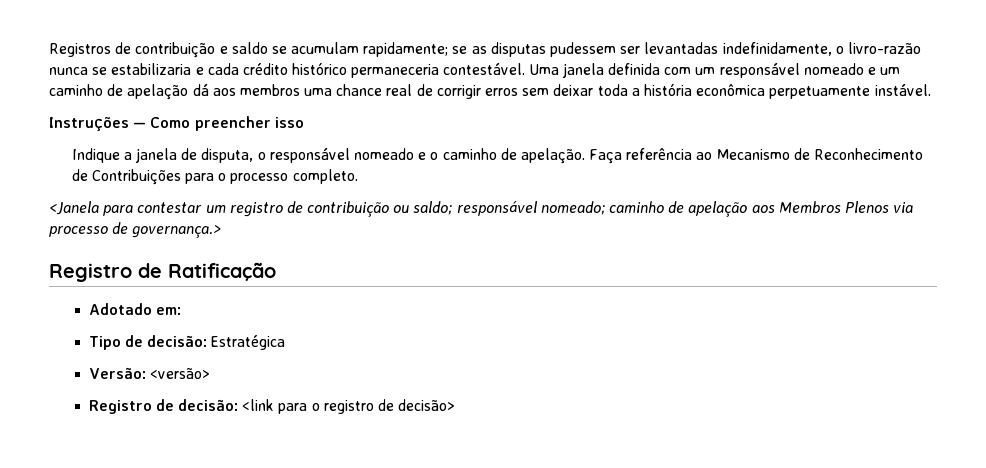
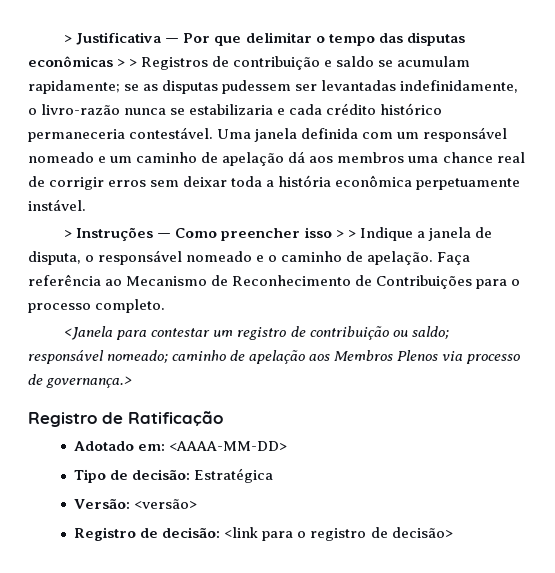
- Registros de contribuição e saldo se acumulam rapidamente; se as disputas pudessem ser levantadas indefinidamente, o livro-razão nunca se estabilizaria e cada crédito histórico permaneceria contestável.
+ > Justificativa — Por que delimitar o tempo das disputas econômicas > > Registros de contribuição e saldo se acumulam rapidamente; se as disputas pudessem ser levantadas indefinidamente, o livro-razão nunca se estabilizaria e cada crédito histórico permaneceria contestável.
- Instruções — Como preencher isso
- Indique a janela de disputa, o responsável nomeado e o caminho de apelação.
+ > Instruções — Como preencher isso > > Indique a janela de disputa, o responsável nomeado e o caminho de apelação.
- Adotado em:
+ Adotado em: <AAAA-MM-DD>

